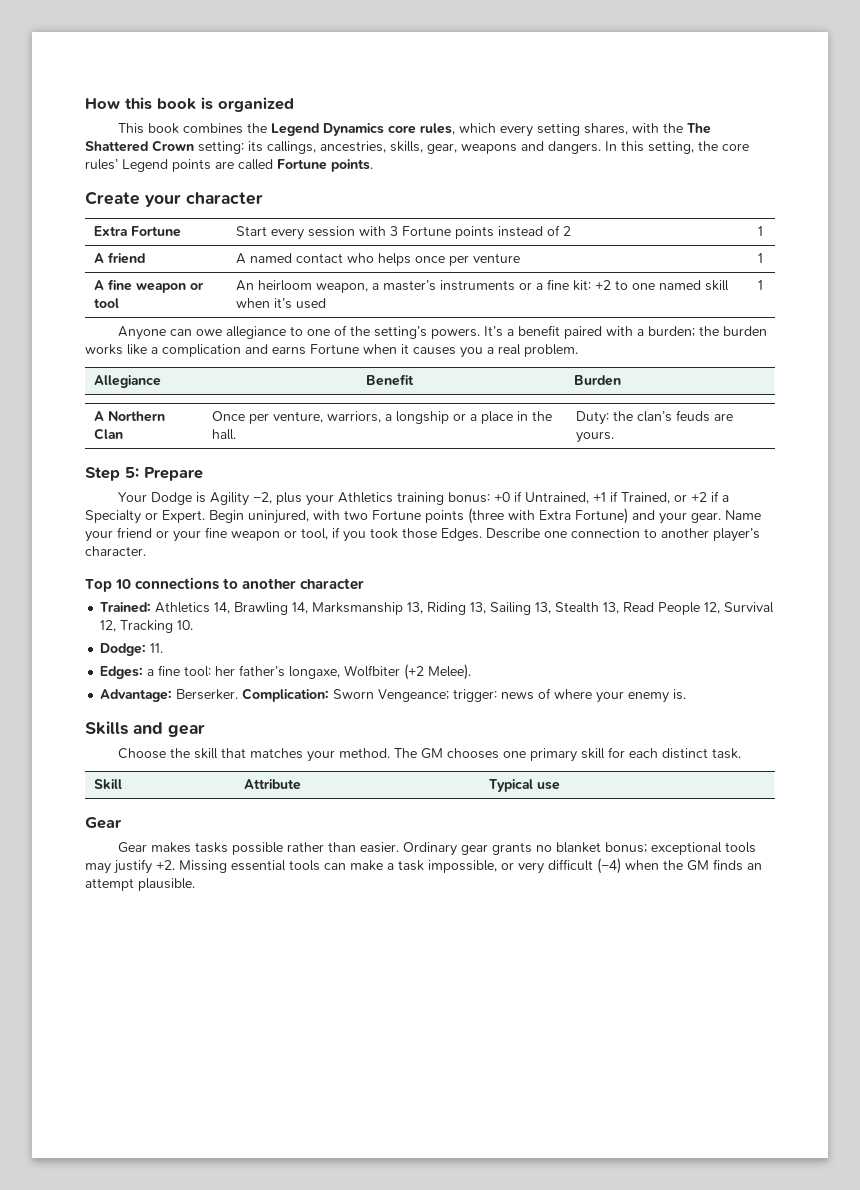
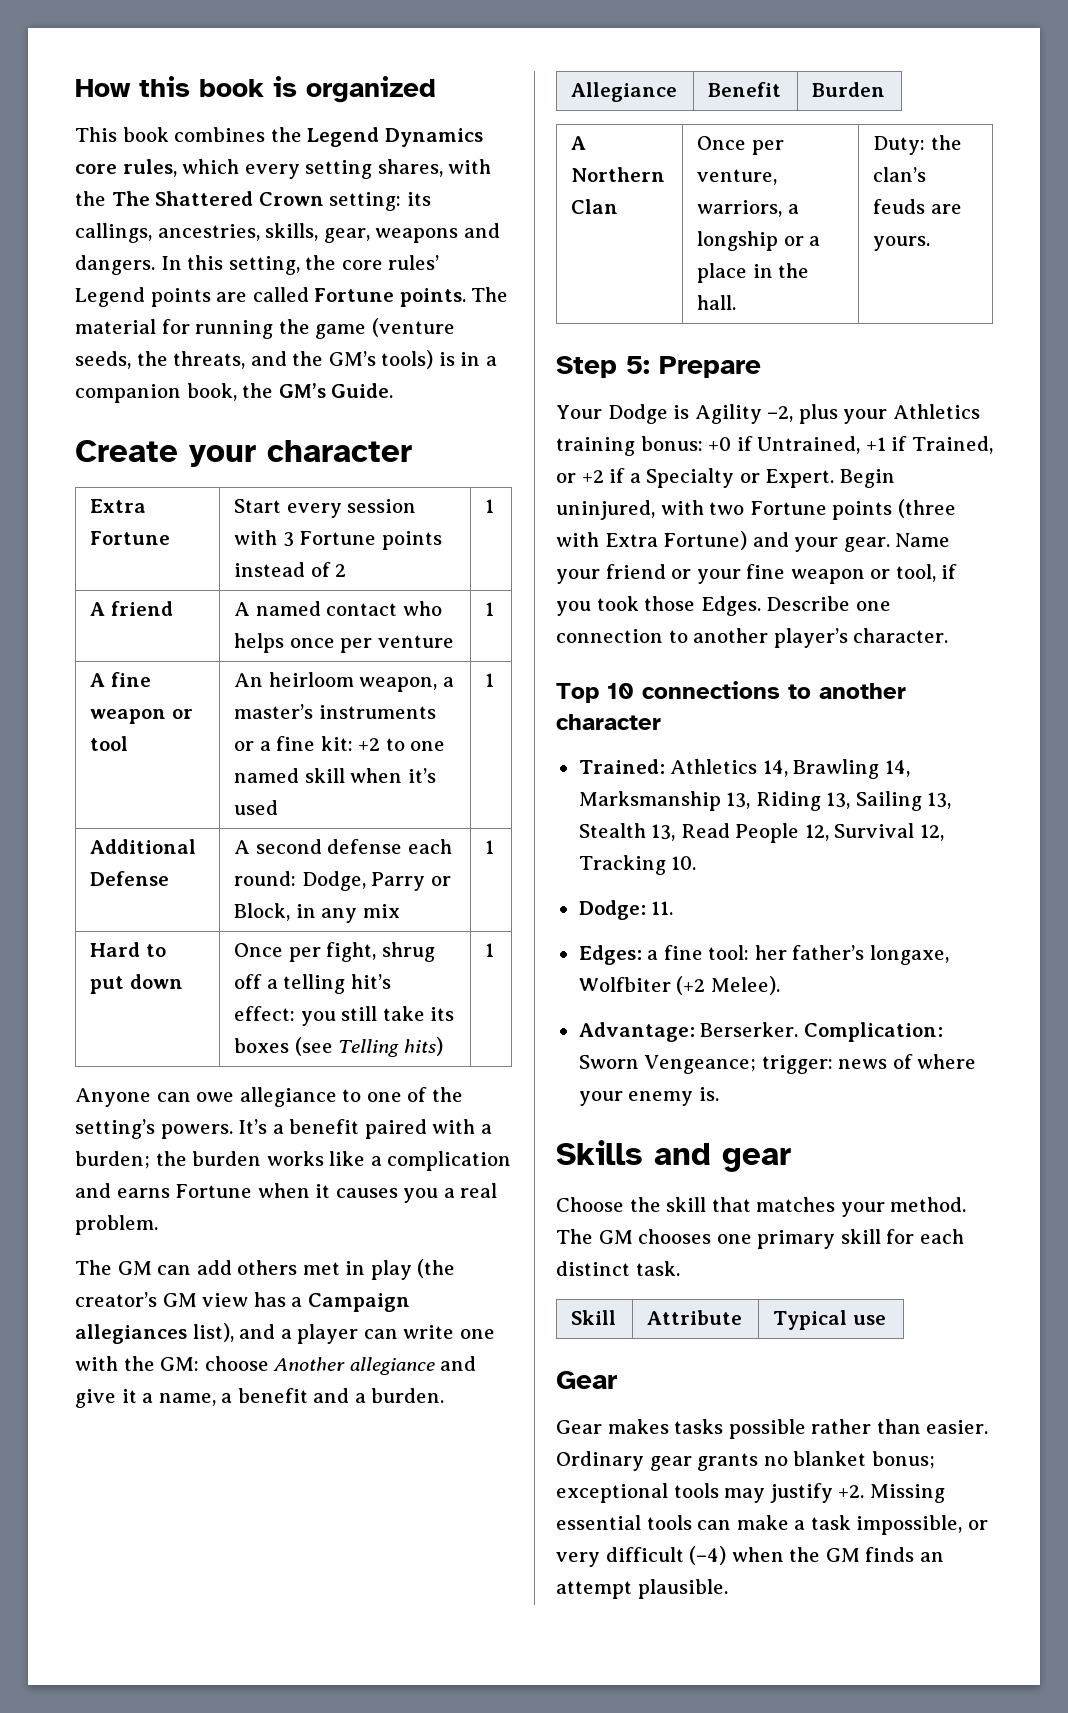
+ The material for running the game (venture seeds, the threats, and the GM’s tools) is in a companion book, the GM’s Guide.
+ Additional Defense | A second defense each round: Dodge, Parry or Block, in any mix | 1
+ Hard to put down | Once per fight, shrug off a telling hit’s effect: you still take its boxes (see Telling hits) | 1
+ The GM can add others met in play (the creator’s GM view has a Campaign allegiances list), and a player can write one with the GM: choose Another allegiance and give it a name, a benefit and a burden.

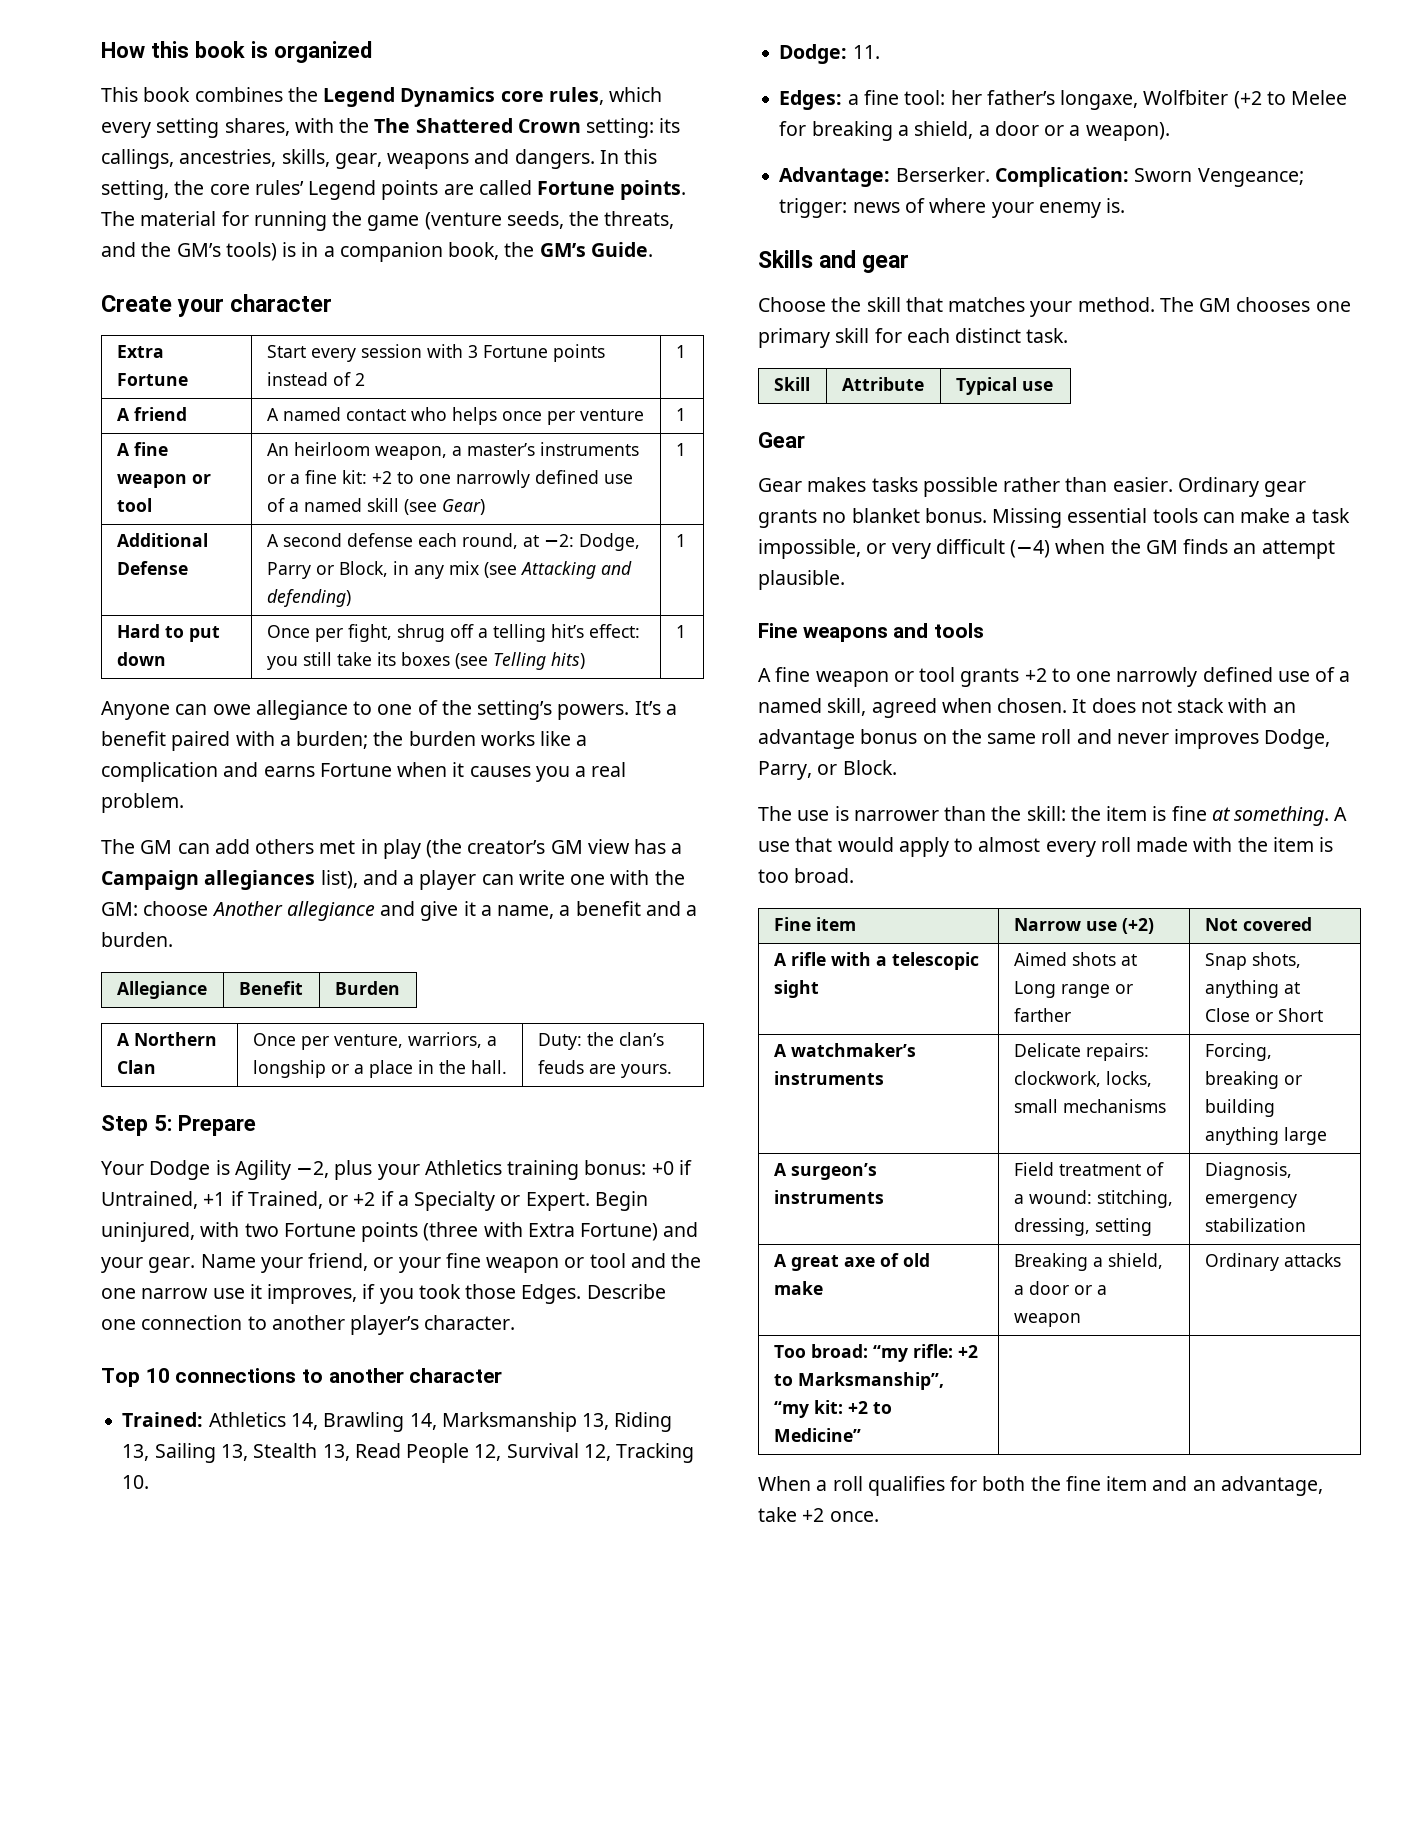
- A fine weapon or tool | An heirloom weapon, a master’s instruments or a fine kit: +2 to one named skill when it’s used | 1
+ A fine weapon or tool | An heirloom weapon, a master’s instruments or a fine kit: +2 to one narrowly defined use of a named skill (see Gear) | 1
- Additional Defense | A second defense each round: Dodge, Parry or Block, in any mix | 1
+ Additional Defense | A second defense each round, at −2: Dodge, Parry or Block, in any mix (see Attacking and defending) | 1
- Name your friend or your fine weapon or tool, if you took those Edges.
+ Name your friend, or your fine weapon or tool and the one narrow use it improves, if you took those Edges.
- Edges: a fine tool: her father’s longaxe, Wolfbiter (+2 Melee).
+ Edges: a fine tool: her father’s longaxe, Wolfbiter (+2 to Melee for breaking a shield, a door or a weapon).
- Ordinary gear grants no blanket bonus; exceptional tools may justify +2.
+ Ordinary gear grants no blanket bonus.
+ Fine weapons and tools
+ A fine weapon or tool grants +2 to one narrowly defined use of a named skill, agreed when chosen. It does not stack with an advantage bonus on the same roll and never improves Dodge, Parry, or Block.
+ The use is narrower than the skill: the item is fine at something. A use that would apply to almost every roll made with the item is too broad.
+ Fine item | Narrow use (+2) | Not covered
+ A rifle with a telescopic sight | Aimed shots at Long range or farther | Snap shots, anything at Close or Short
+ A watchmaker’s instruments | Delicate repairs: clockwork, locks, small mechanisms | Forcing, breaking or building anything large
+ A surgeon’s instruments | Field treatment of a wound: stitching, dressing, setting | Diagnosis, emergency stabilization
+ A great axe of old make | Breaking a shield, a door or a weapon | Ordinary attacks
+ Too broad: “my rifle: +2 to Marksmanship”, “my kit: +2 to Medicine” | |
+ When a roll qualifies for both the fine item and an advantage, take +2 once.

